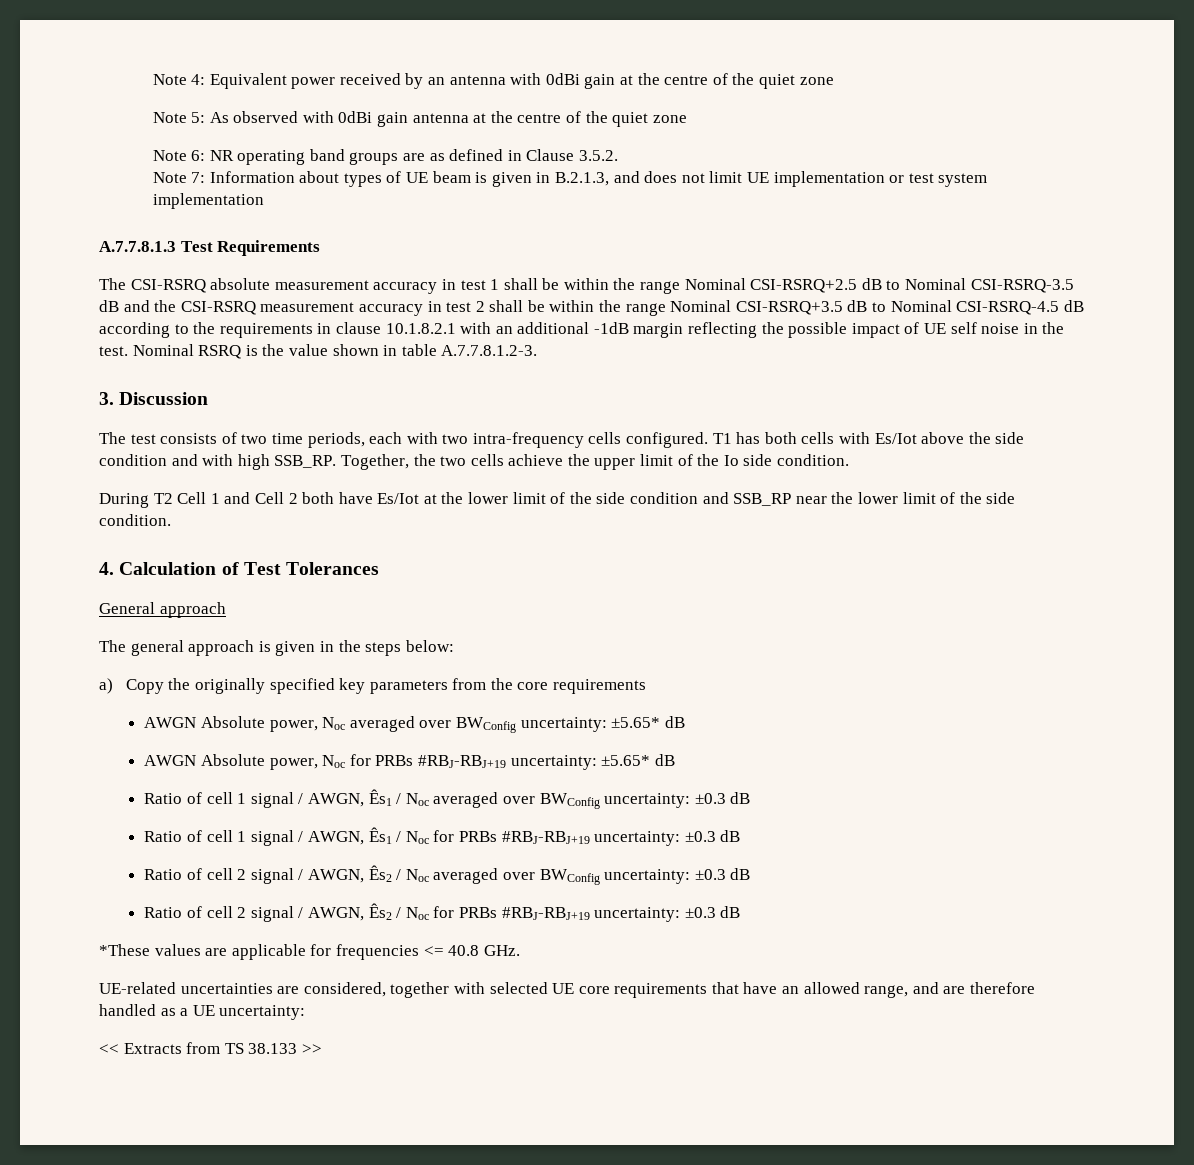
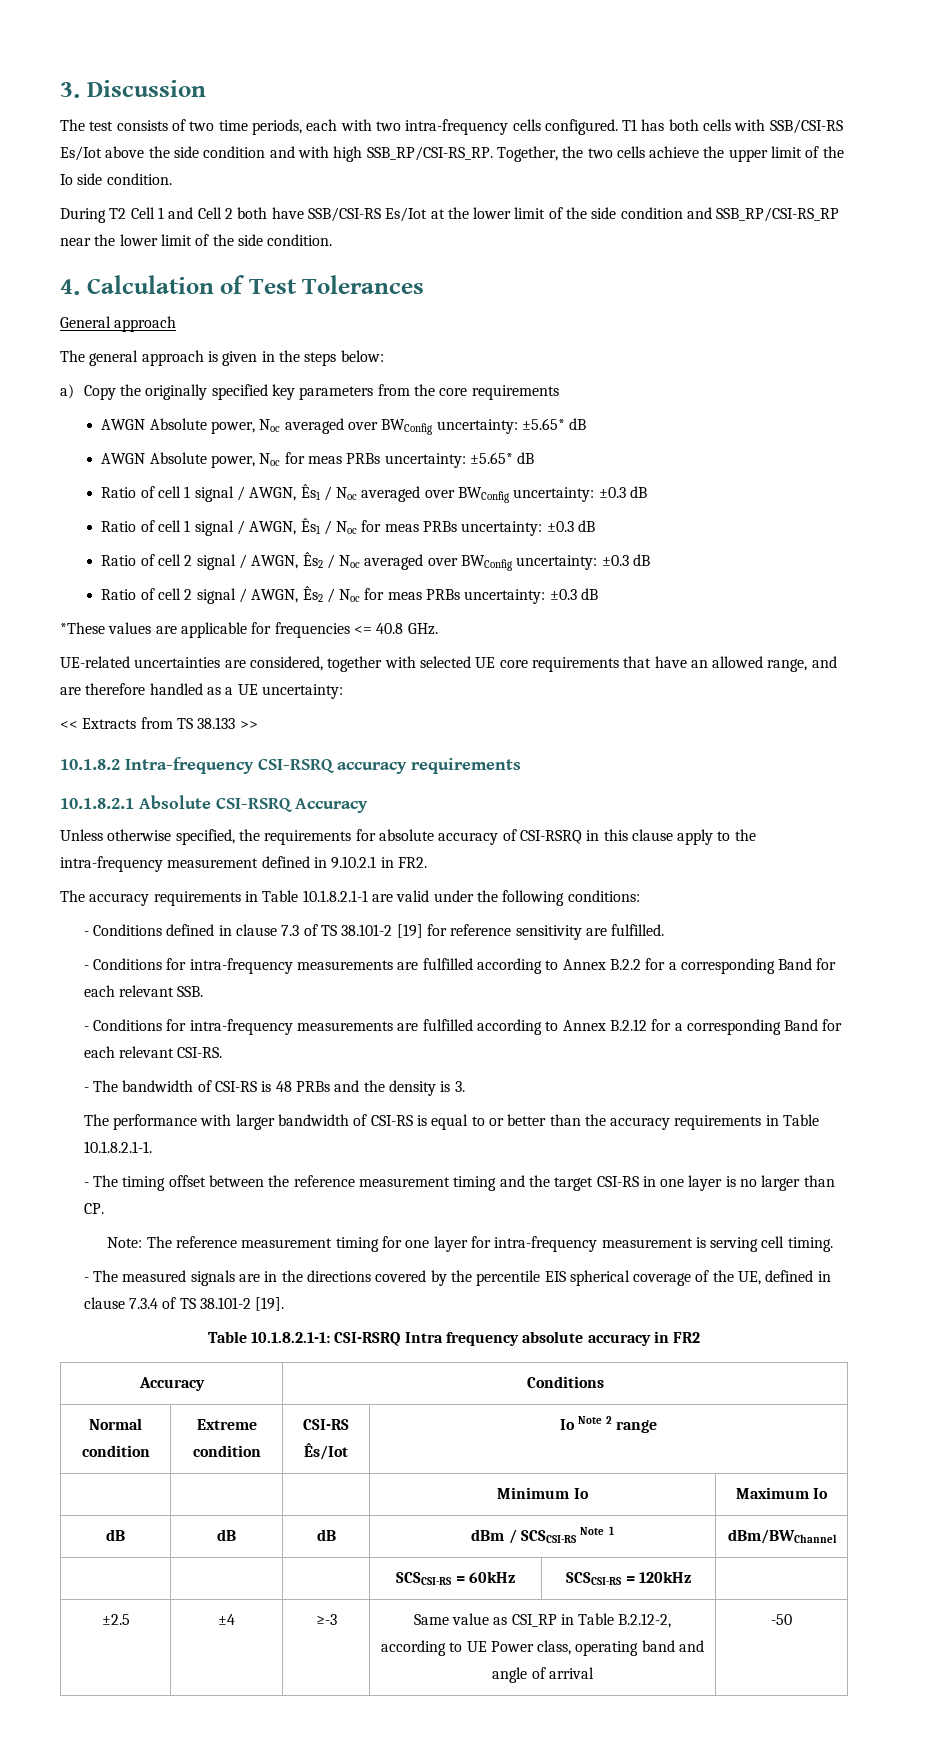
- Note 4: Equivalent power received by an antenna with 0dBi gain at the centre of the quiet zone
- Note 5: As observed with 0dBi gain antenna at the centre of the quiet zone
- Note 6: NR operating band groups are as defined in Clause 3.5.2.
- Note 7: Information about types of UE beam is given in B.2.1.3, and does not limit UE implementation or test system implementation
- A.7.7.8.1.3 Test Requirements
- The CSI-RSRQ absolute measurement accuracy in test 1 shall be within the range Nominal CSI-RSRQ+2.5 dB to Nominal CSI-RSRQ-3.5 dB and the CSI-RSRQ measurement accuracy in test 2 shall be within the range Nominal CSI-RSRQ+3.5 dB to Nominal CSI-RSRQ-4.5 dB according to the requirements in clause 10.1.8.2.1 with an additional -1dB margin reflecting the possible impact of UE self noise in the test. Nominal RSRQ is the value shown in table A.7.7.8.1.2-3.
- T1 has both cells with Es/Iot above the side condition and with high SSB_RP.
+ T1 has both cells with SSB/CSI-RS Es/Iot above the side condition and with high SSB_RP/CSI-RS_RP.
- During T2 Cell 1 and Cell 2 both have Es/Iot at the lower limit of the side condition and SSB_RP near the lower limit of the side condition.
+ During T2 Cell 1 and Cell 2 both have SSB/CSI-RS Es/Iot at the lower limit of the side condition and SSB_RP/CSI-RS_RP near the lower limit of the side condition.
- AWGN Absolute power, Noc for PRBs #RBJ-RBJ+19 uncertainty: ±5.65* dB
+ AWGN Absolute power, Noc for meas PRBs uncertainty: ±5.65* dB
- Ratio of cell 1 signal / AWGN, Ês1 / Noc for PRBs #RBJ-RBJ+19 uncertainty: ±0.3 dB
+ Ratio of cell 1 signal / AWGN, Ês1 / Noc for meas PRBs uncertainty: ±0.3 dB
- Ratio of cell 2 signal / AWGN, Ês2 / Noc for PRBs #RBJ-RBJ+19 uncertainty: ±0.3 dB
+ Ratio of cell 2 signal / AWGN, Ês2 / Noc for meas PRBs uncertainty: ±0.3 dB
+ 10.1.8.2 Intra-frequency CSI-RSRQ accuracy requirements
+ 10.1.8.2.1 Absolute CSI-RSRQ Accuracy
+ Unless otherwise specified, the requirements for absolute accuracy of CSI-RSRQ in this clause apply to the intra-frequency measurement defined in 9.10.2.1 in FR2.
+ The accuracy requirements in Table 10.1.8.2.1-1 are valid under the following conditions:
+ - Conditions defined in clause 7.3 of TS 38.101-2 [19] for reference sensitivity are fulfilled.
+ - Conditions for intra-frequency measurements are fulfilled according to Annex B.2.2 for a corresponding Band for each relevant SSB.
+ - Conditions for intra-frequency measurements are fulfilled according to Annex B.2.12 for a corresponding Band for each relevant CSI-RS.
+ - The bandwidth of CSI-RS is 48 PRBs and the density is 3.
+ The performance with larger bandwidth of CSI-RS is equal to or better than the accuracy requirements in Table 10.1.8.2.1-1.
+ - The timing offset between the reference measurement timing and the target CSI-RS in one layer is no larger than CP.
+ Note: The reference measurement timing for one layer for intra-frequency measurement is serving cell timing.
+ - The measured signals are in the directions covered by the percentile EIS spherical coverage of the UE, defined in clause 7.3.4 of TS 38.101-2 [19].
+ Table 10.1.8.2.1-1: CSI-RSRQ Intra frequency absolute accuracy in FR2
+ Accuracy | Conditions
+ Normal condition | Extreme condition | CSI-RS Ês/Iot | Io Note 2 range
+ | | | Minimum Io | Maximum Io
+ dB | dB | dB | dBm / SCSCSI-RS Note 1 | dBm/BWChannel
+ | | | SCSCSI-RS = 60kHz | SCSCSI-RS = 120kHz |
+ ±2.5 | ±4 | ≥-3 | Same value as CSI_RP in Table B.2.12-2, according to UE Power class, operating band and angle of arrival | -50

